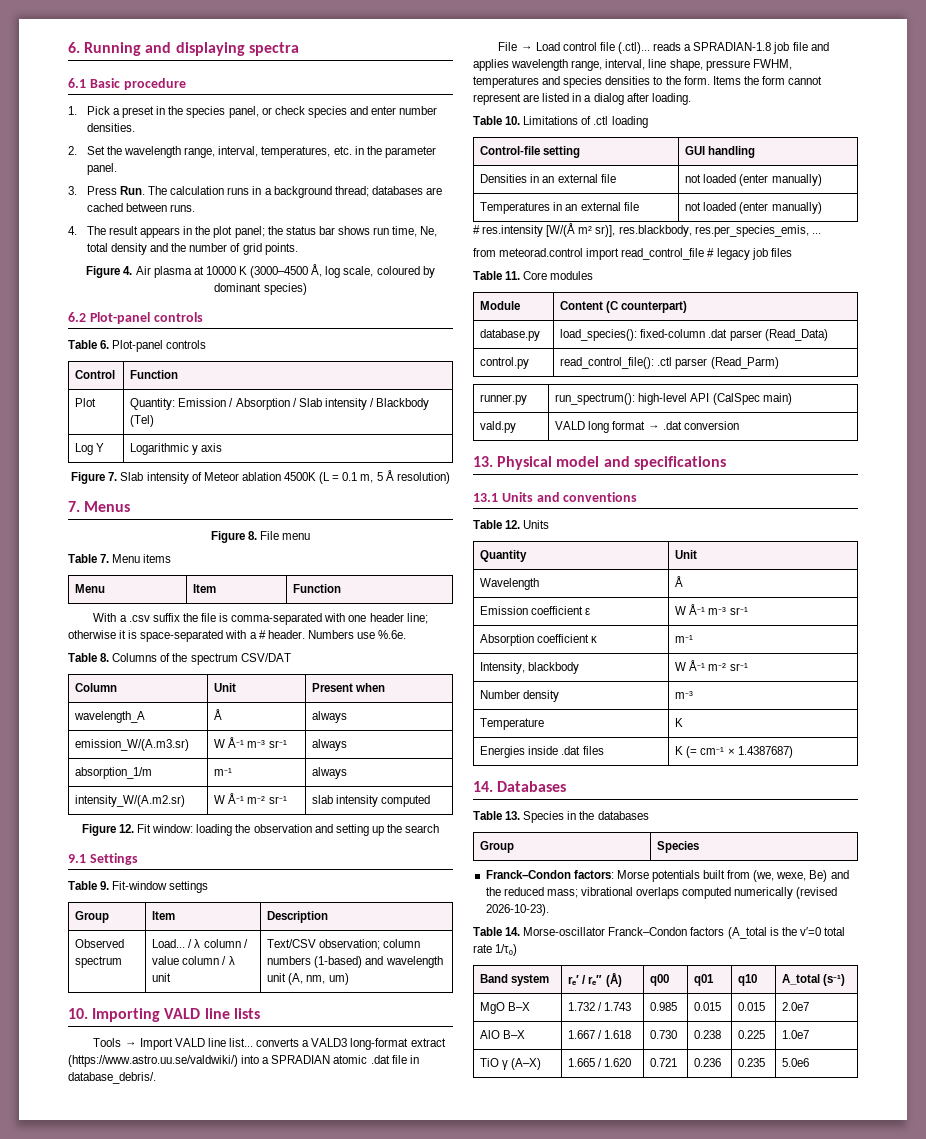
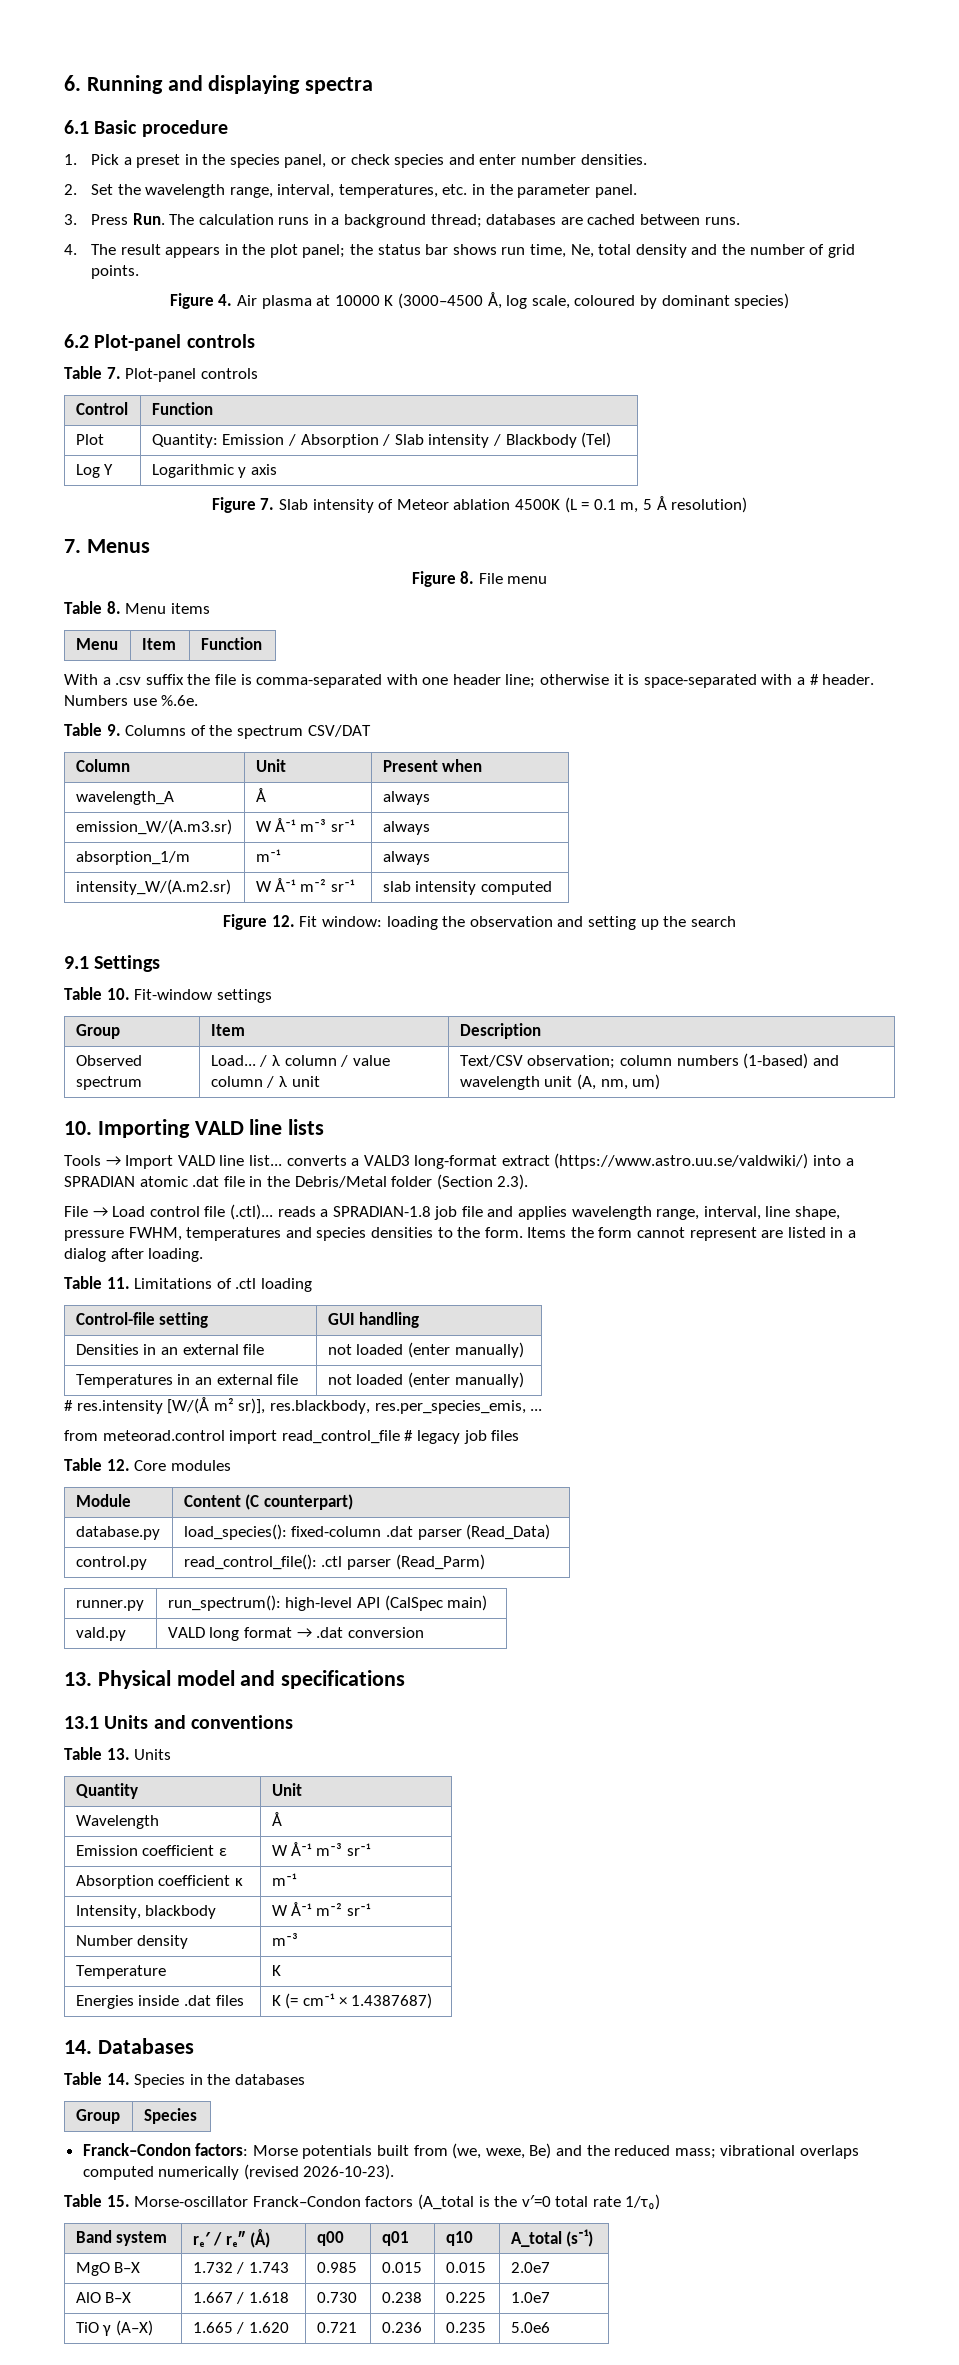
- Table 6. Plot-panel controls
+ Table 7. Plot-panel controls
- Table 7. Menu items
+ Table 8. Menu items
- Table 8. Columns of the spectrum CSV/DAT
+ Table 9. Columns of the spectrum CSV/DAT
- Table 9. Fit-window settings
+ Table 10. Fit-window settings
- Tools → Import VALD line list... converts a VALD3 long-format extract (https://www.astro.uu.se/valdwiki/) into a SPRADIAN atomic .dat file in database_debris/.
+ Tools → Import VALD line list... converts a VALD3 long-format extract (https://www.astro.uu.se/valdwiki/) into a SPRADIAN atomic .dat file in the Debris/Metal folder (Section 2.3).
- Table 10. Limitations of .ctl loading
+ Table 11. Limitations of .ctl loading
- Table 11. Core modules
+ Table 12. Core modules
- Table 12. Units
+ Table 13. Units
- Table 13. Species in the databases
+ Table 14. Species in the databases
- Table 14. Morse-oscillator Franck–Condon factors (A_total is the v′=0 total rate 1/τ₀)
+ Table 15. Morse-oscillator Franck–Condon factors (A_total is the v′=0 total rate 1/τ₀)

